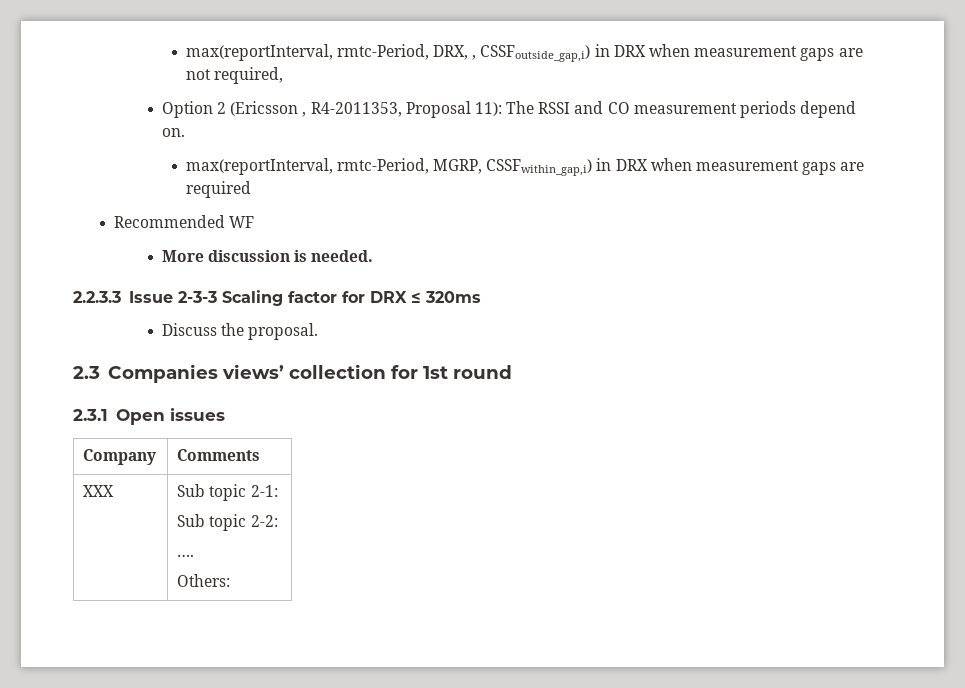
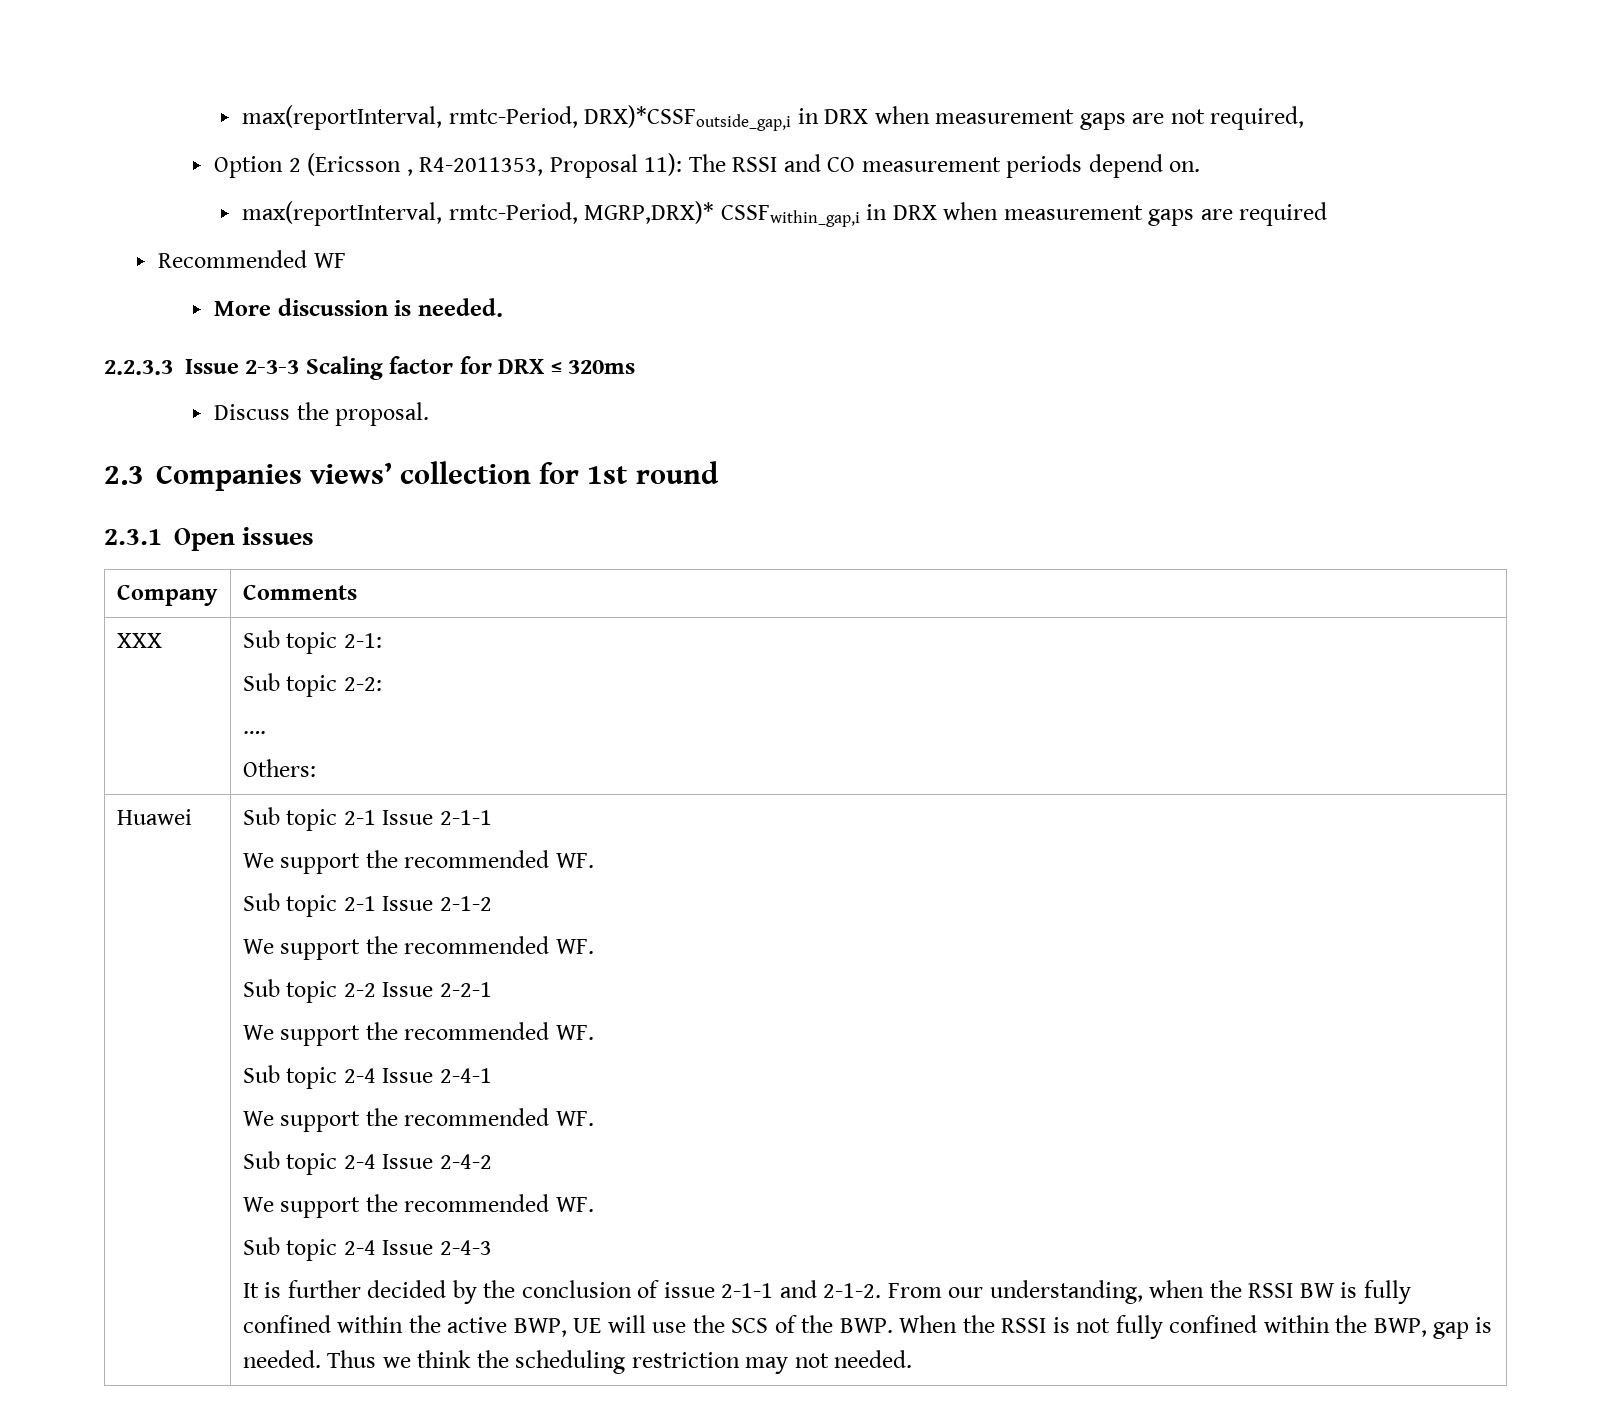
- max(reportInterval, rmtc-Period, DRX, , CSSFoutside_gap,i) in DRX when measurement gaps are not required,
+ max(reportInterval, rmtc-Period, DRX)*CSSFoutside_gap,i in DRX when measurement gaps are not required,
- max(reportInterval, rmtc-Period, MGRP, CSSFwithin_gap,i) in DRX when measurement gaps are required
+ max(reportInterval, rmtc-Period, MGRP,DRX)* CSSFwithin_gap,i in DRX when measurement gaps are required
+ Huawei | Sub topic 2-1 Issue 2-1-1
+ We support the recommended WF.
+ Sub topic 2-1 Issue 2-1-2
+ We support the recommended WF.
+ Sub topic 2-2 Issue 2-2-1
+ We support the recommended WF.
+ Sub topic 2-4 Issue 2-4-1
+ We support the recommended WF.
+ Sub topic 2-4 Issue 2-4-2
+ We support the recommended WF.
+ Sub topic 2-4 Issue 2-4-3
+ It is further decided by the conclusion of issue 2-1-1 and 2-1-2. From our understanding, when the RSSI BW is fully confined within the active BWP, UE will use the SCS of the BWP. When the RSSI is not fully confined within the BWP, gap is needed. Thus we think the scheduling restriction may not needed.

